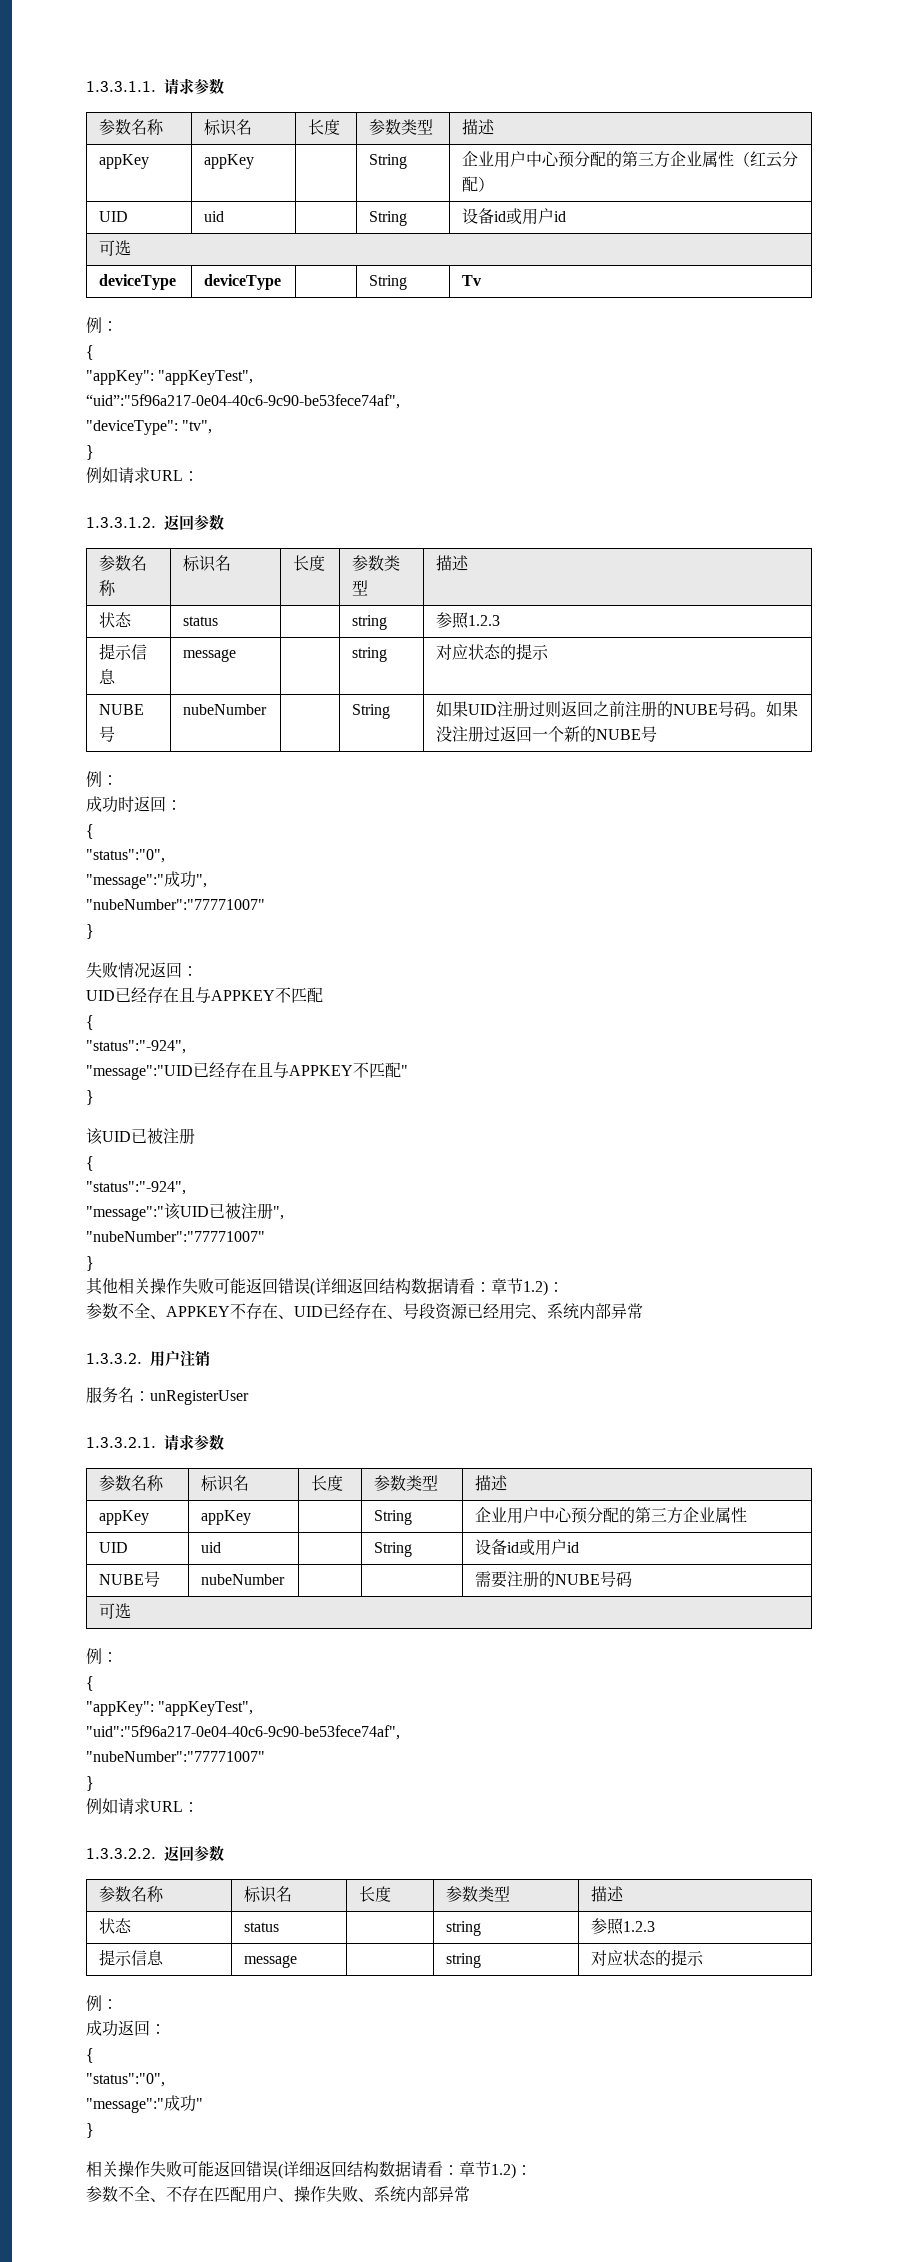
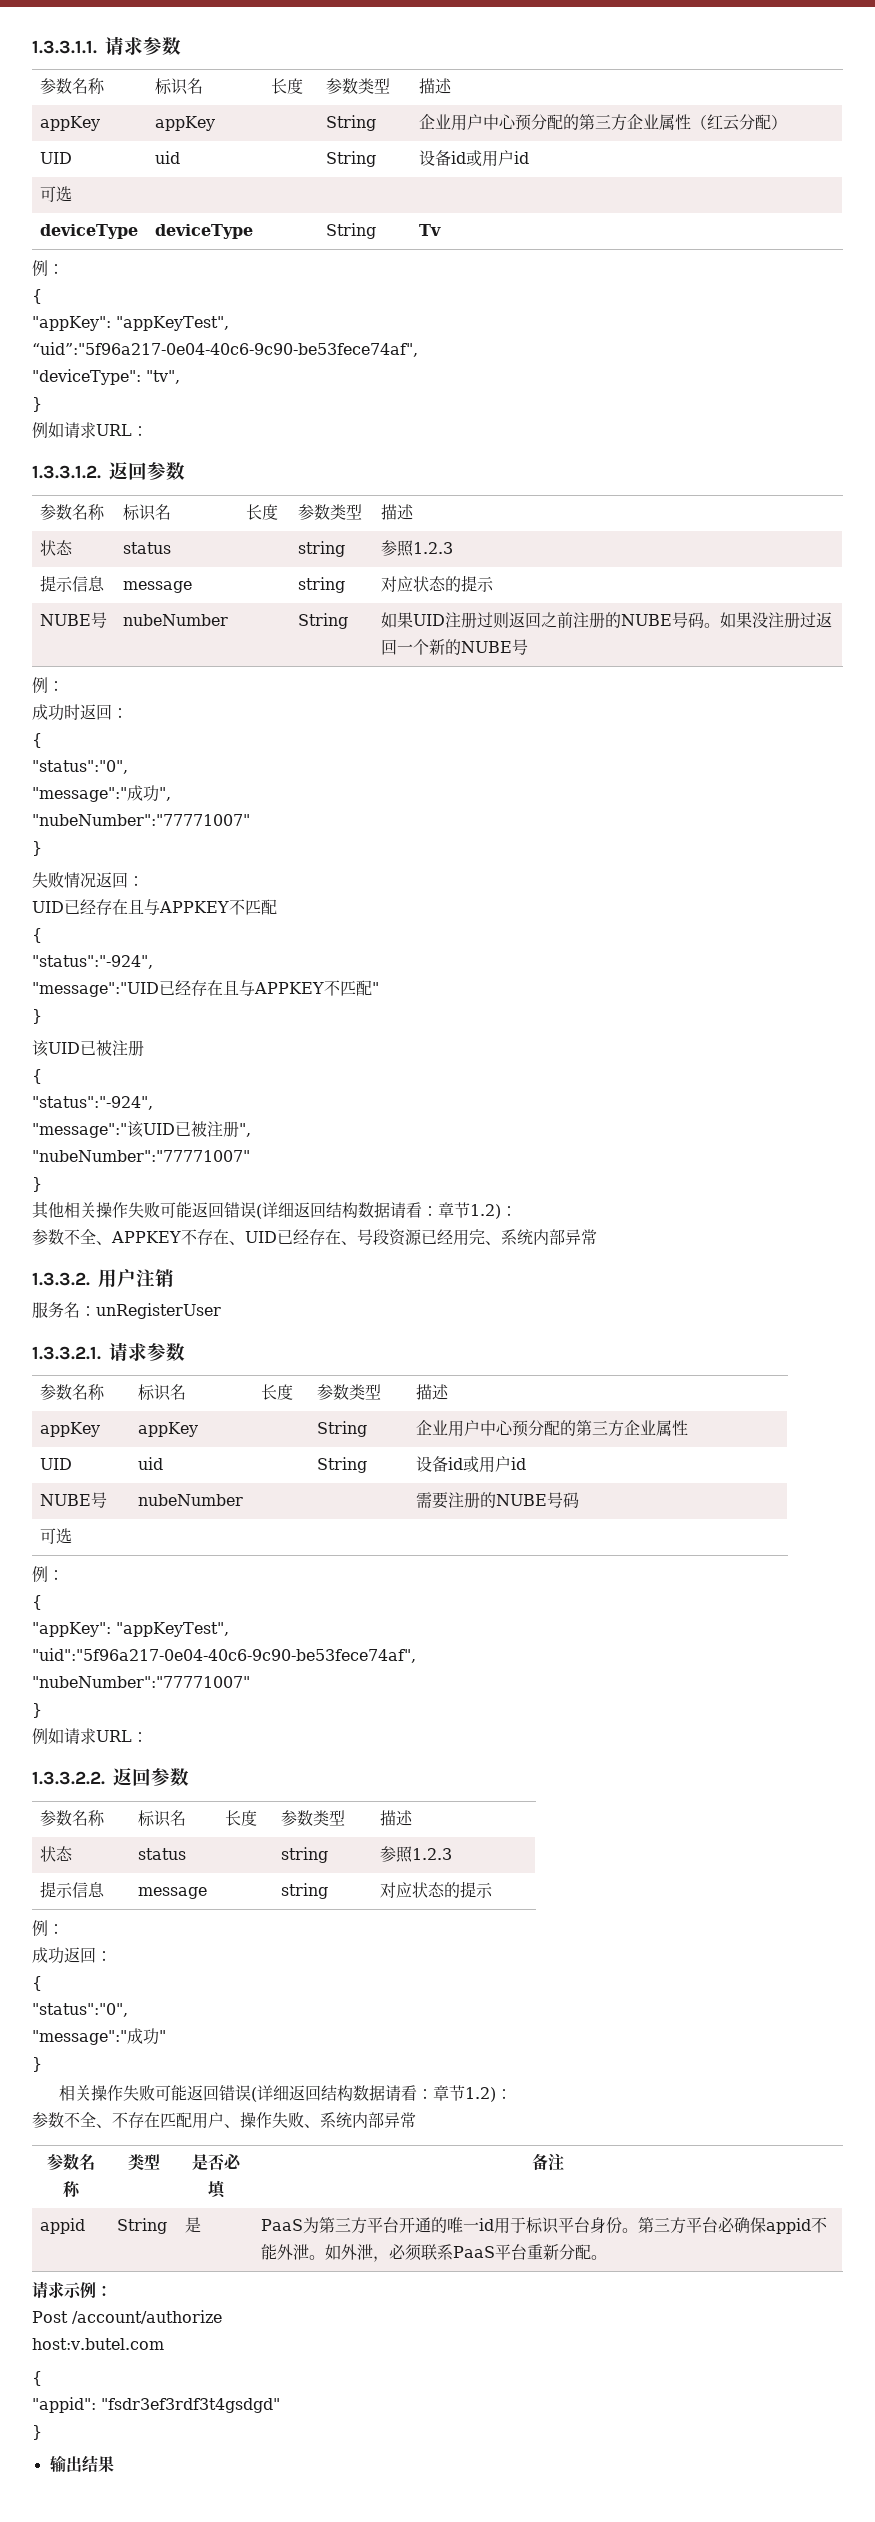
+ 参数名称 | 类型 | 是否必填 | 备注
+ appid | String | 是 | PaaS为第三方平台开通的唯一id用于标识平台身份。第三方平台必确保appid不能外泄。如外泄，必须联系PaaS平台重新分配。
+ 请求示例：
+ Post /account/authorize
+ host:v.butel.com
+ {
+ "appid": "fsdr3ef3rdf3t4gsdgd"
+ }
+ 输出结果

